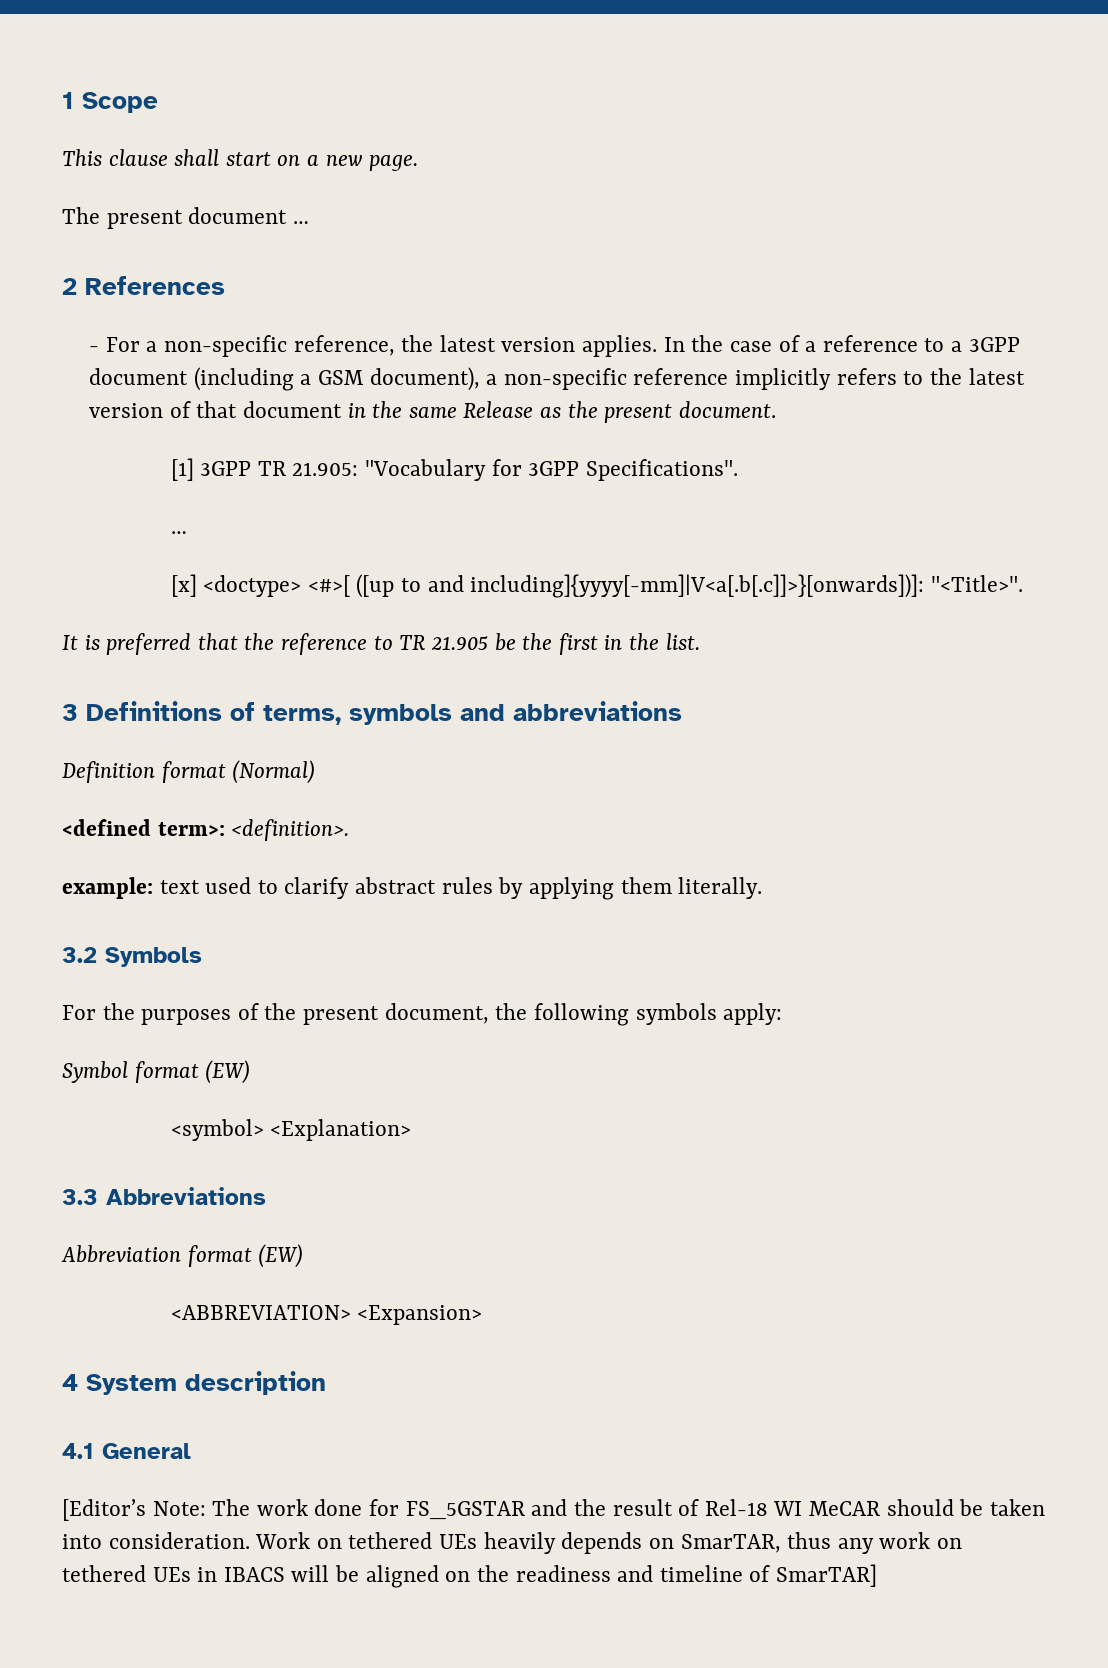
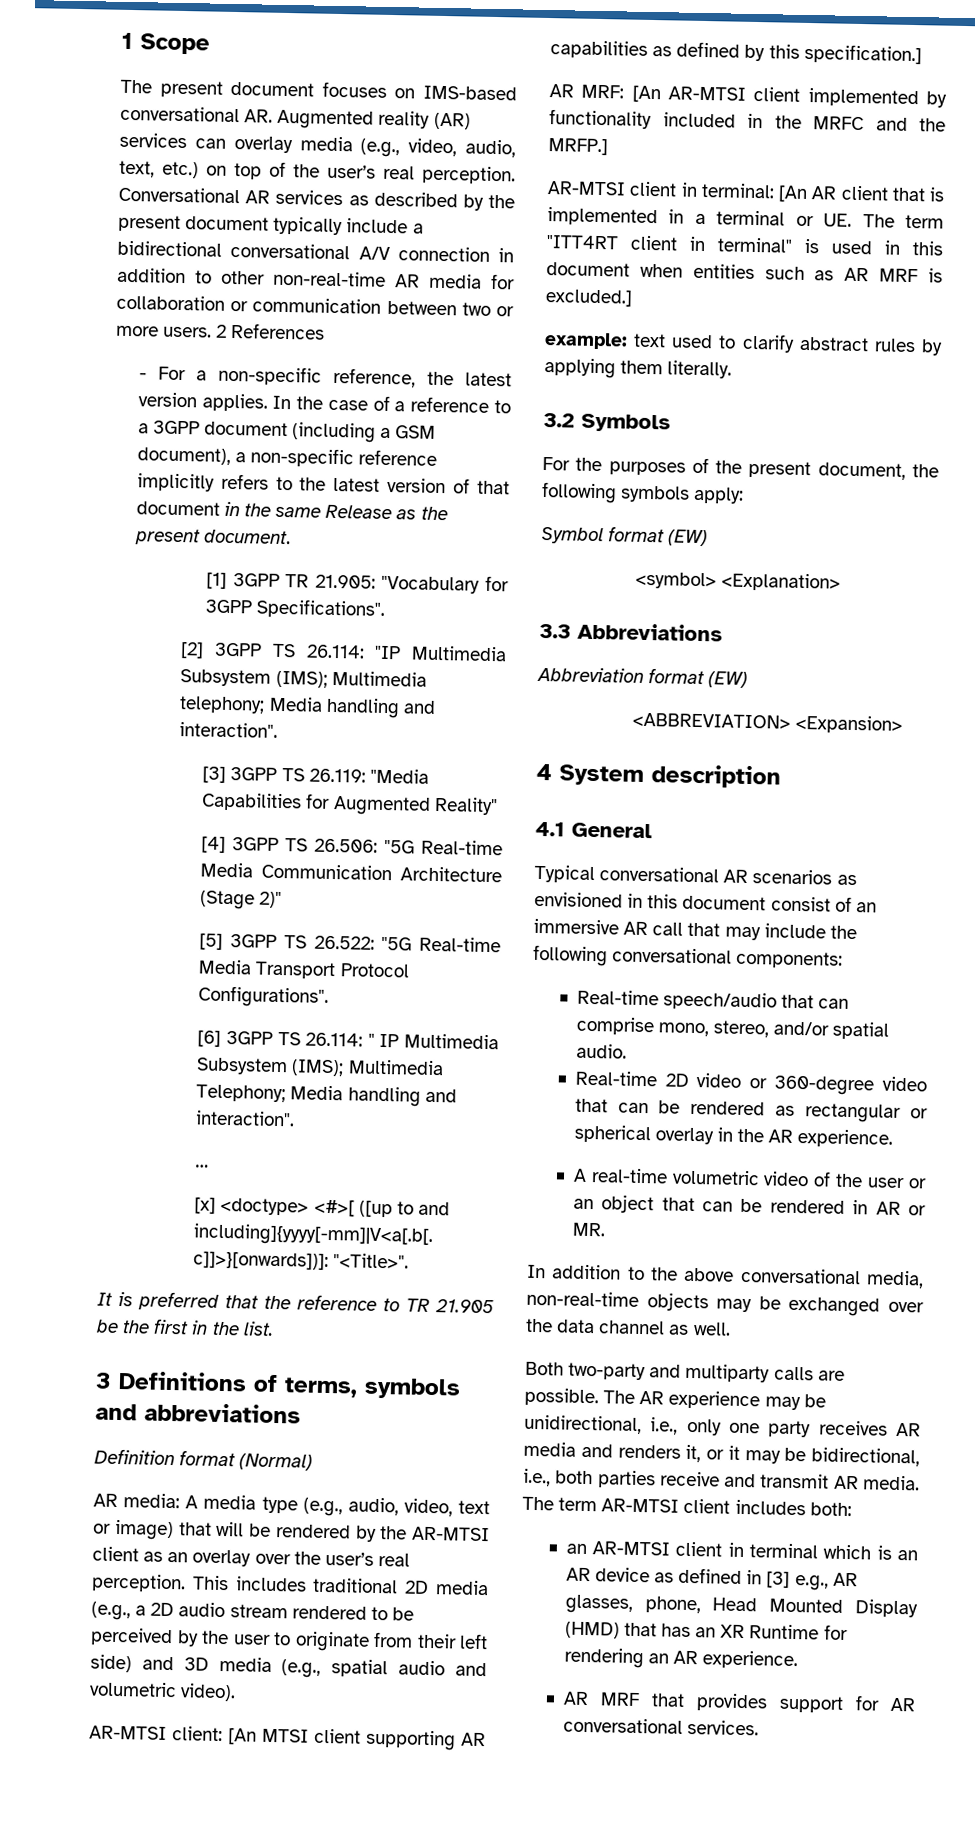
- This clause shall start on a new page.
- The present document …
- 2 References
+ The present document focuses on IMS-based conversational AR. Augmented reality (AR) services can overlay media (e.g., video, audio, text, etc.) on top of the user’s real perception. Conversational AR services as described by the present document typically include a bidirectional conversational A/V connection in addition to other non-real-time AR media for collaboration or communication between two or more users. 2 References
+ [2] 3GPP TS 26.114: "IP Multimedia Subsystem (IMS); Multimedia telephony; Media handling and interaction".
+ [3] 3GPP TS 26.119: "Media Capabilities for Augmented Reality"
+ [4] 3GPP TS 26.506: "5G Real-time Media Communication Architecture (Stage 2)"
+ [5] 3GPP TS 26.522: "5G Real-time Media Transport Protocol Configurations".
+ [6] 3GPP TS 26.114: " IP Multimedia Subsystem (IMS); Multimedia Telephony; Media handling and interaction".
- <defined term>: <definition>.
+ AR media: A media type (e.g., audio, video, text or image) that will be rendered by the AR-MTSI client as an overlay over the user’s real perception. This includes traditional 2D media (e.g., a 2D audio stream rendered to be perceived by the user to originate from their left side) and 3D media (e.g., spatial audio and volumetric video).
+ AR-MTSI client: [An MTSI client supporting AR capabilities as defined by this specification.]
+ AR MRF: [An AR-MTSI client implemented by functionality included in the MRFC and the MRFP.]
+ AR-MTSI client in terminal: [An AR client that is implemented in a terminal or UE. The term "ITT4RT client in terminal" is used in this document when entities such as AR MRF is excluded.]
- [Editor’s Note: The work done for FS_5GSTAR and the result of Rel-18 WI MeCAR should be taken into consideration. Work on tethered UEs heavily depends on SmarTAR, thus any work on tethered UEs in IBACS will be aligned on the readiness and timeline of SmarTAR]
+ Typical conversational AR scenarios as envisioned in this document consist of an immersive AR call that may include the following conversational components:
+ Real-time speech/audio that can comprise mono, stereo, and/or spatial audio.
+ Real-time 2D video or 360-degree video that can be rendered as rectangular or spherical overlay in the AR experience.
+ A real-time volumetric video of the user or an object that can be rendered in AR or MR.
+ In addition to the above conversational media, non-real-time objects may be exchanged over the data channel as well.
+ Both two-party and multiparty calls are possible. The AR experience may be unidirectional, i.e., only one party receives AR media and renders it, or it may be bidirectional, i.e., both parties receive and transmit AR media. The term AR-MTSI client includes both:
+ an AR-MTSI client in terminal which is an AR device as defined in [3] e.g., AR glasses, phone, Head Mounted Display (HMD) that has an XR Runtime for rendering an AR experience.
+ AR MRF that provides support for AR conversational services.

